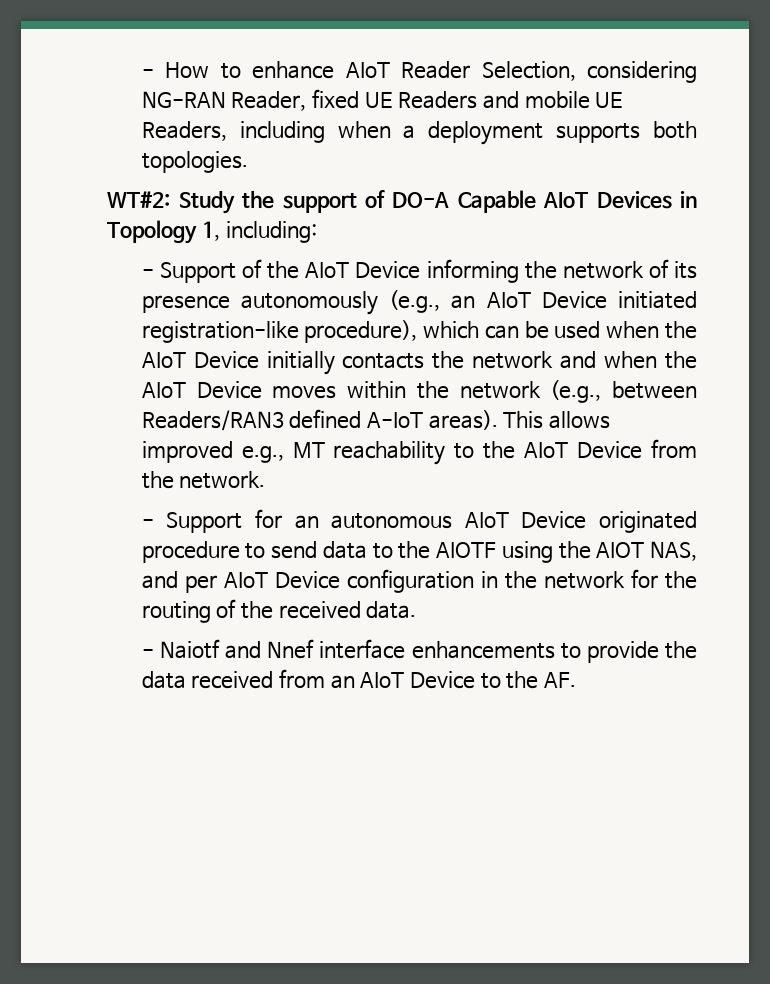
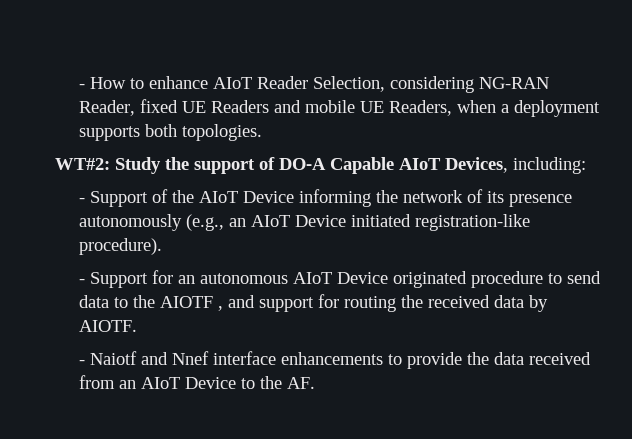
- - How to enhance AIoT Reader Selection, considering NG-RAN Reader, fixed UE Readers and mobile UE Readers, including when a deployment supports both topologies.
+ - How to enhance AIoT Reader Selection, considering NG-RAN Reader, fixed UE Readers and mobile UE Readers, when a deployment supports both topologies.
- WT#2: Study the support of DO-A Capable AIoT Devices in Topology 1, including:
+ WT#2: Study the support of DO-A Capable AIoT Devices, including:
- - Support of the AIoT Device informing the network of its presence autonomously (e.g., an AIoT Device initiated registration-like procedure), which can be used when the AIoT Device initially contacts the network and when the AIoT Device moves within the network (e.g., between Readers/RAN3 defined A-IoT areas). This allows improved e.g., MT reachability to the AIoT Device from the network.
+ - Support of the AIoT Device informing the network of its presence autonomously (e.g., an AIoT Device initiated registration-like procedure).
- - Support for an autonomous AIoT Device originated procedure to send data to the AIOTF using the AIOT NAS, and per AIoT Device configuration in the network for the routing of the received data.
+ - Support for an autonomous AIoT Device originated procedure to send data to the AIOTF , and support for routing the received data by AIOTF.

